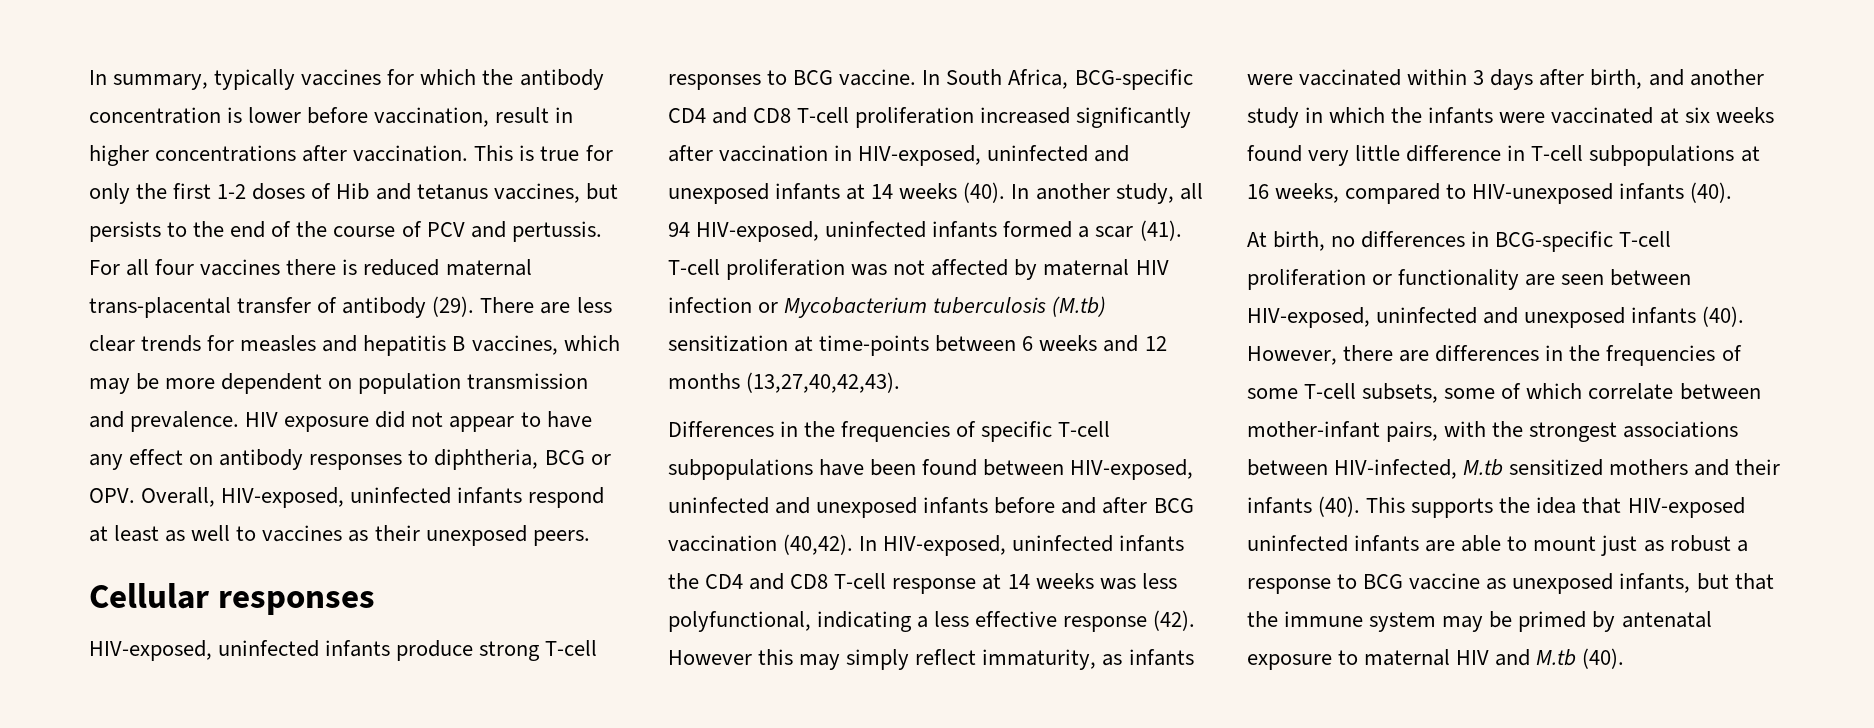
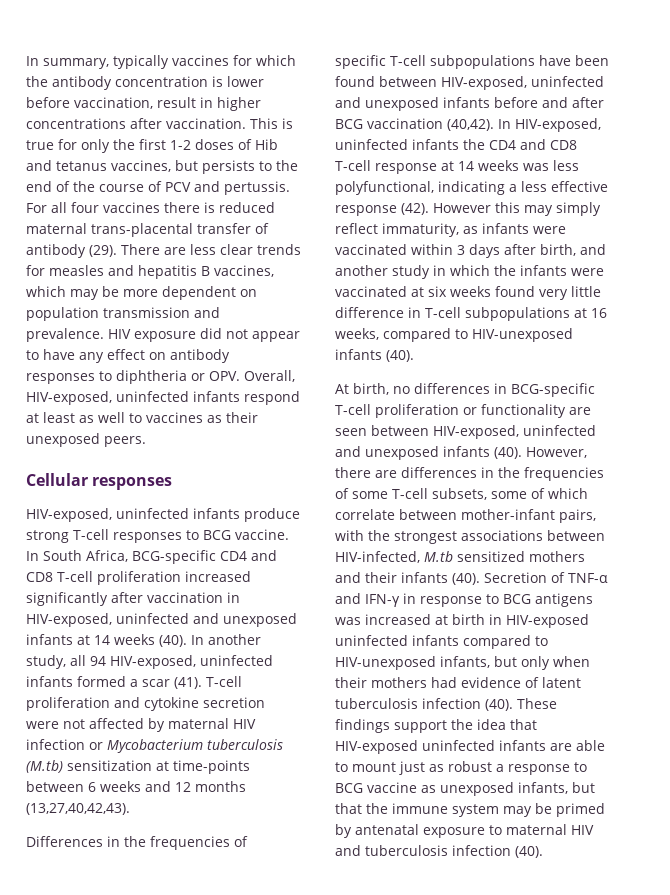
- HIV exposure did not appear to have any effect on antibody responses to diphtheria, BCG or OPV. Overall, HIV-exposed, uninfected infants respond at least as well to vaccines as their unexposed peers.
+ HIV exposure did not appear to have any effect on antibody responses to diphtheria or OPV. Overall, HIV-exposed, uninfected infants respond at least as well to vaccines as their unexposed peers.
- T-cell proliferation was not affected by maternal HIV infection or Mycobacterium tuberculosis (M.tb) sensitization at time-points between 6 weeks and 12 months (13,27,40,42,43).
+ T-cell proliferation and cytokine secretion were not affected by maternal HIV infection or Mycobacterium tuberculosis (M.tb) sensitization at time-points between 6 weeks and 12 months (13,27,40,42,43).
- This supports the idea that HIV-exposed uninfected infants are able to mount just as robust a response to BCG vaccine as unexposed infants, but that the immune system may be primed by antenatal exposure to maternal HIV and M.tb (40).
+ Secretion of TNF-α and IFN-γ in response to BCG antigens was increased at birth in HIV-exposed uninfected infants compared to HIV-unexposed infants, but only when their mothers had evidence of latent tuberculosis infection (40). These findings support the idea that HIV-exposed uninfected infants are able to mount just as robust a response to BCG vaccine as unexposed infants, but that the immune system may be primed by antenatal exposure to maternal HIV and tuberculosis infection (40).

